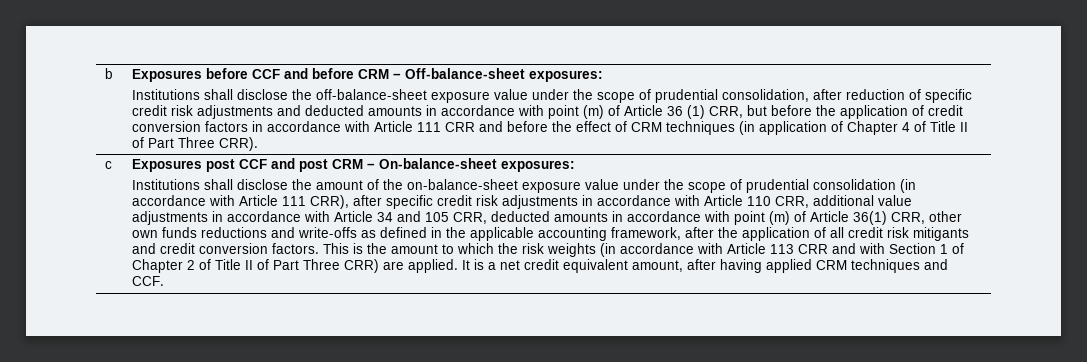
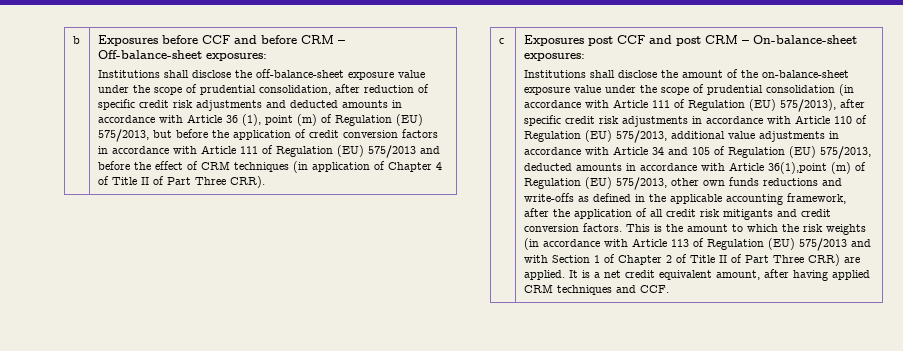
- Institutions shall disclose the off-balance-sheet exposure value under the scope of prudential consolidation, after reduction of specific credit risk adjustments and deducted amounts in accordance with point (m) of Article 36 (1) CRR, but before the application of credit conversion factors in accordance with Article 111 CRR and before the effect of CRM techniques (in application of Chapter 4 of Title II of Part Three CRR).
+ Institutions shall disclose the off-balance-sheet exposure value under the scope of prudential consolidation, after reduction of specific credit risk adjustments and deducted amounts in accordance with Article 36 (1), point (m) of Regulation (EU) 575/2013, but before the application of credit conversion factors in accordance with Article 111 of Regulation (EU) 575/2013 and before the effect of CRM techniques (in application of Chapter 4 of Title II of Part Three CRR).
- Institutions shall disclose the amount of the on-balance-sheet exposure value under the scope of prudential consolidation (in accordance with Article 111 CRR), after specific credit risk adjustments in accordance with Article 110 CRR, additional value adjustments in accordance with Article 34 and 105 CRR, deducted amounts in accordance with point (m) of Article 36(1) CRR, other own funds reductions and write-offs as defined in the applicable accounting framework, after the application of all credit risk mitigants and credit conversion factors.
+ Institutions shall disclose the amount of the on-balance-sheet exposure value under the scope of prudential consolidation (in accordance with Article 111 of Regulation (EU) 575/2013), after specific credit risk adjustments in accordance with Article 110 of Regulation (EU) 575/2013, additional value adjustments in accordance with Article 34 and 105 of Regulation (EU) 575/2013, deducted amounts in accordance with Article 36(1),point (m) of Regulation (EU) 575/2013, other own funds reductions and write-offs as defined in the applicable accounting framework, after the application of all credit risk mitigants and credit conversion factors.
- This is the amount to which the risk weights (in accordance with Article 113 CRR and with Section 1 of Chapter 2 of Title II of Part Three CRR) are applied.
+ This is the amount to which the risk weights (in accordance with Article 113 of Regulation (EU) 575/2013 and with Section 1 of Chapter 2 of Title II of Part Three CRR) are applied.

